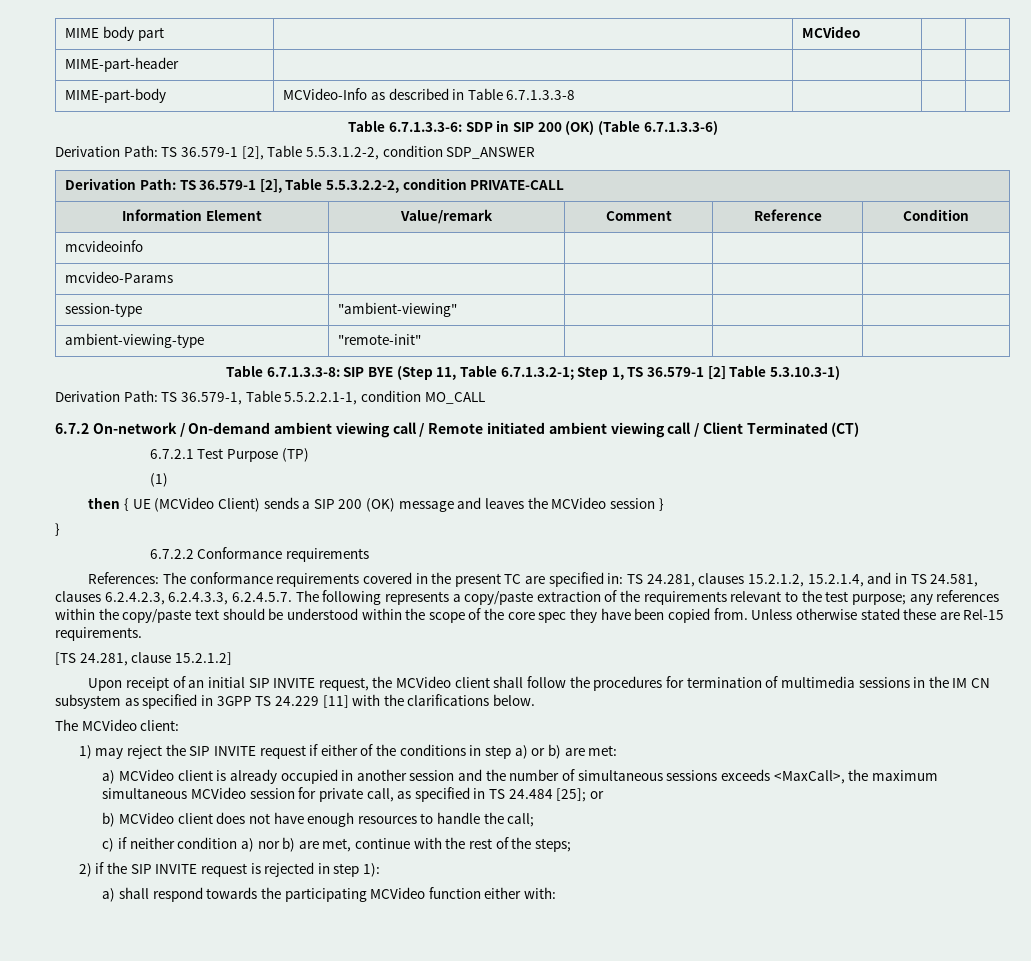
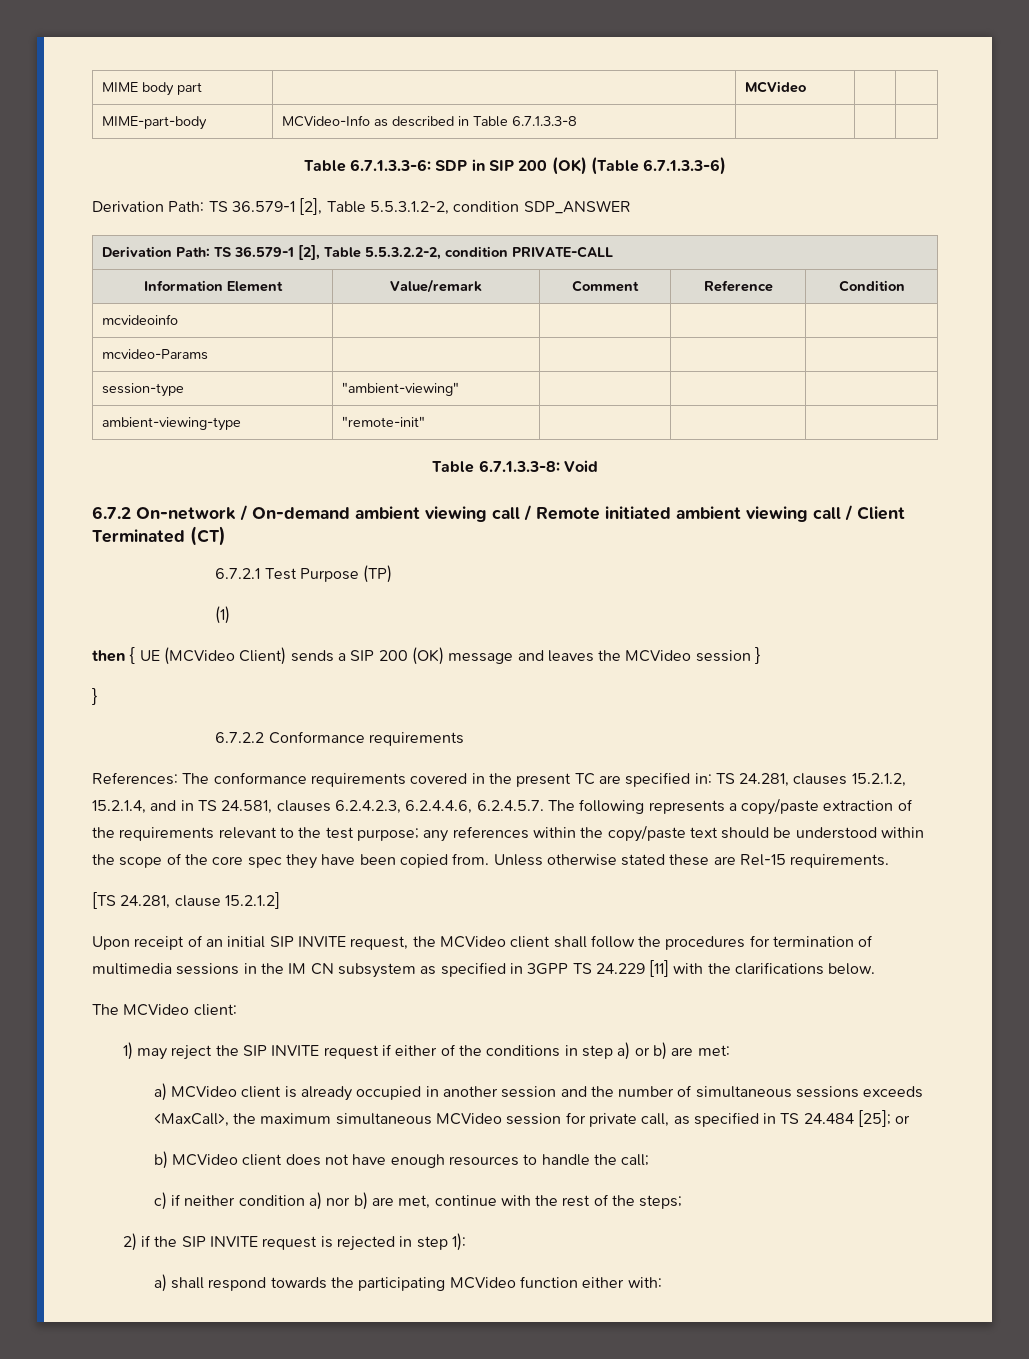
- MIME-part-header | | | |
- Table 6.7.1.3.3-8: SIP BYE (Step 11, Table 6.7.1.3.2-1; Step 1, TS 36.579-1 [2] Table 5.3.10.3-1)
- Derivation Path: TS 36.579-1, Table 5.5.2.2.1-1, condition MO_CALL
+ Table 6.7.1.3.3-8: Void
- References: The conformance requirements covered in the present TC are specified in: TS 24.281, clauses 15.2.1.2, 15.2.1.4, and in TS 24.581, clauses 6.2.4.2.3, 6.2.4.3.3, 6.2.4.5.7. The following represents a copy/paste extraction of the requirements relevant to the test purpose; any references within the copy/paste text should be understood within the scope of the core spec they have been copied from.
+ References: The conformance requirements covered in the present TC are specified in: TS 24.281, clauses 15.2.1.2, 15.2.1.4, and in TS 24.581, clauses 6.2.4.2.3, 6.2.4.4.6, 6.2.4.5.7. The following represents a copy/paste extraction of the requirements relevant to the test purpose; any references within the copy/paste text should be understood within the scope of the core spec they have been copied from.

